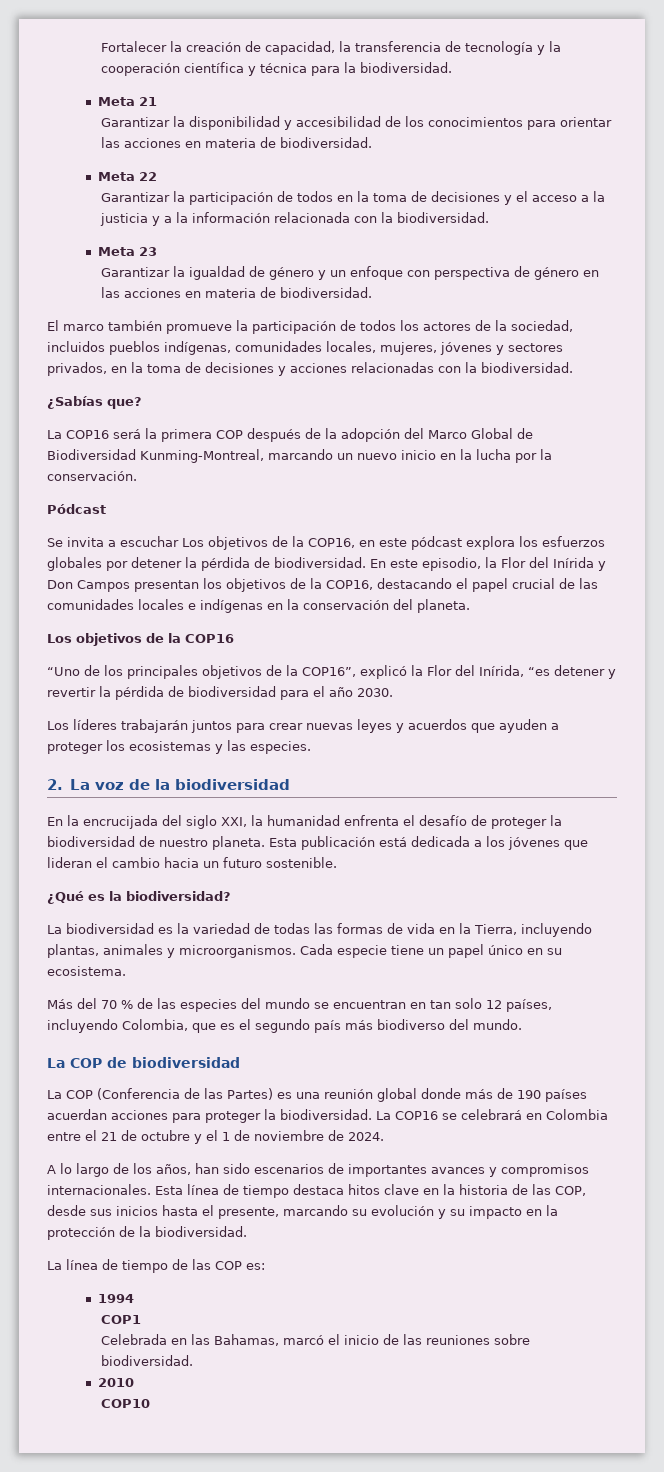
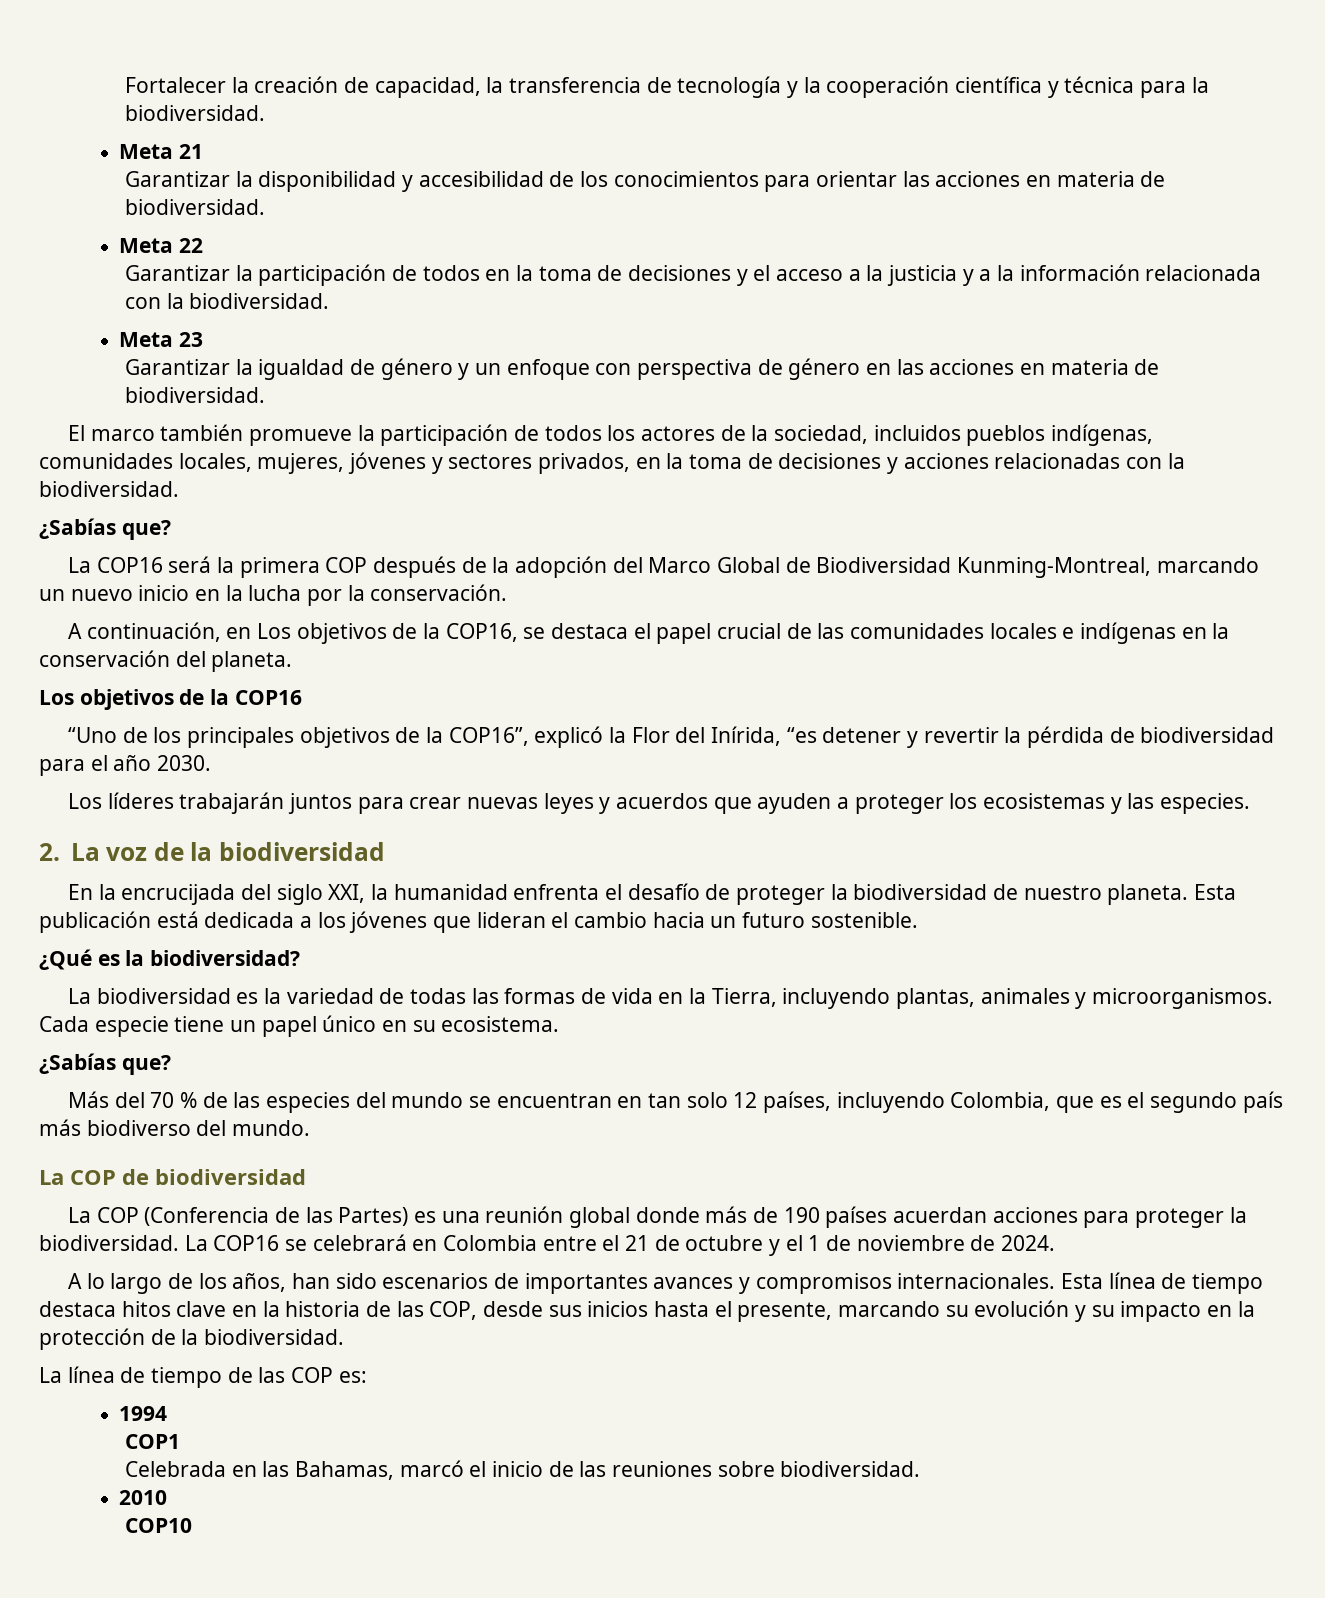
- Pódcast
- Se invita a escuchar Los objetivos de la COP16, en este pódcast explora los esfuerzos globales por detener la pérdida de biodiversidad. En este episodio, la Flor del Inírida y Don Campos presentan los objetivos de la COP16, destacando el papel crucial de las comunidades locales e indígenas en la conservación del planeta.
+ A continuación, en Los objetivos de la COP16, se destaca el papel crucial de las comunidades locales e indígenas en la conservación del planeta.
  Cada especie tiene un papel único en su ecosistema.
+ ¿Sabías que?

